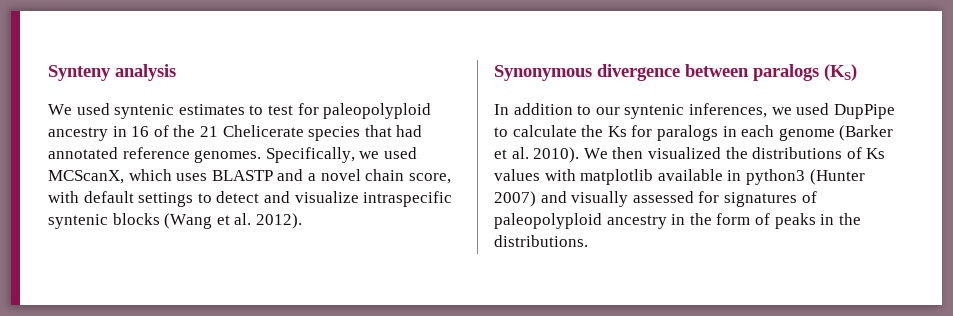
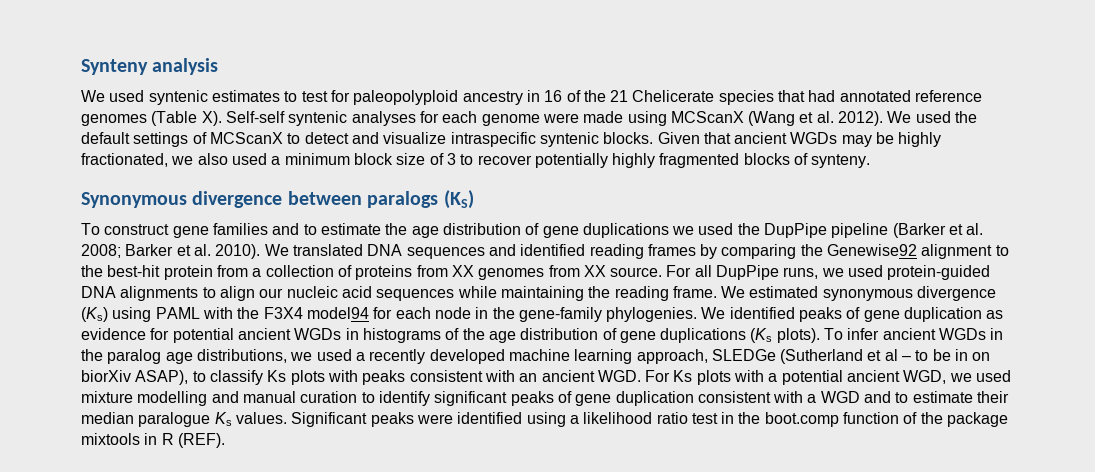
- We used syntenic estimates to test for paleopolyploid ancestry in 16 of the 21 Chelicerate species that had annotated reference genomes. Specifically, we used MCScanX, which uses BLASTP and a novel chain score, with default settings to detect and visualize intraspecific syntenic blocks (Wang et al. 2012).
+ We used syntenic estimates to test for paleopolyploid ancestry in 16 of the 21 Chelicerate species that had annotated reference genomes (Table X). Self-self syntenic analyses for each genome were made using MCScanX (Wang et al. 2012). We used the default settings of MCScanX to detect and visualize intraspecific syntenic blocks. Given that ancient WGDs may be highly fractionated, we also used a minimum block size of 3 to recover potentially highly fragmented blocks of synteny.
- In addition to our syntenic inferences, we used DupPipe to calculate the Ks for paralogs in each genome (Barker et al. 2010). We then visualized the distributions of Ks values with matplotlib available in python3 (Hunter 2007) and visually assessed for signatures of paleopolyploid ancestry in the form of peaks in the distributions.
+ To construct gene families and to estimate the age distribution of gene duplications we used the DupPipe pipeline (Barker et al. 2008; Barker et al. 2010). We translated DNA sequences and identified reading frames by comparing the Genewise92 alignment to the best-hit protein from a collection of proteins from XX genomes from XX source. For all DupPipe runs, we used protein-guided DNA alignments to align our nucleic acid sequences while maintaining the reading frame. We estimated synonymous divergence (Ks) using PAML with the F3X4 model94 for each node in the gene-family phylogenies. We identified peaks of gene duplication as evidence for potential ancient WGDs in histograms of the age distribution of gene duplications (Ks plots). To infer ancient WGDs in the paralog age distributions, we used a recently developed machine learning approach, SLEDGe (Sutherland et al – to be in on biorXiv ASAP), to classify Ks plots with peaks consistent with an ancient WGD. For Ks plots with a potential ancient WGD, we used mixture modelling and manual curation to identify significant peaks of gene duplication consistent with a WGD and to estimate their median paralogue Ks values. Significant peaks were identified using a likelihood ratio test in the boot.comp function of the package mixtools in R (REF).

